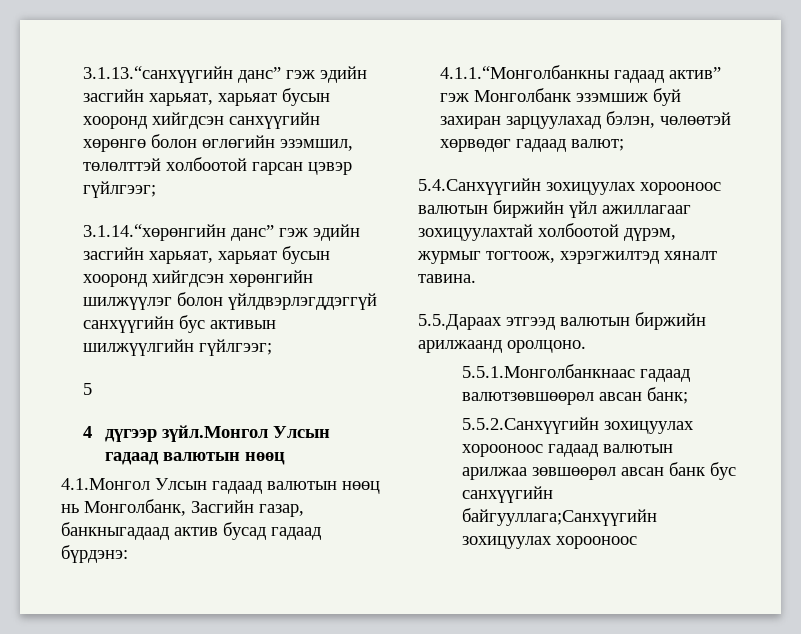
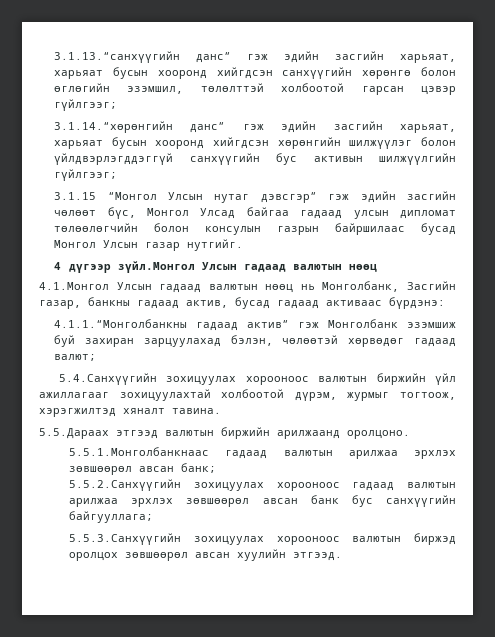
- 5
+ 3.1.15 “Монгол Улсын нутаг дэвсгэр” гэж эдийн засгийн чөлөөт бүс, Монгол Улсад байгаа гадаад улсын дипломат төлөөлөгчийн болон консулын газрын байршилаас бусад Монгол Улсын газар нутгийг.
- 4.1.Монгол Улсын гадаад валютын нөөц нь Монголбанк, Засгийн газар, банкныгадаад актив бусад гадаад бүрдэнэ:
+ 4.1.Монгол Улсын гадаад валютын нөөц нь Монголбанк, Засгийн газар, банкны гадаад актив, бусад гадаад активаас бүрдэнэ:
- 5.5.1.Монголбанкнаас гадаад валютзөвшөөрөл авсан банк;
+ 5.5.1.Монголбанкнаас гадаад валютын арилжаа эрхлэх зөвшөөрөл авсан банк;
- 5.5.2.Санхүүгийн зохицуулах хорооноос гадаад валютын арилжаа зөвшөөрөл авсан банк бус санхүүгийн байгууллага;Санхүүгийн зохицуулах хорооноос
+ 5.5.2.Санхүүгийн зохицуулах хорооноос гадаад валютын арилжаа эрхлэх зөвшөөрөл авсан банк бус санхүүгийн байгууллага;
+ 5.5.3.Санхүүгийн зохицуулах хорооноос валютын биржэд оролцох зөвшөөрөл авсан хуулийн этгээд.

